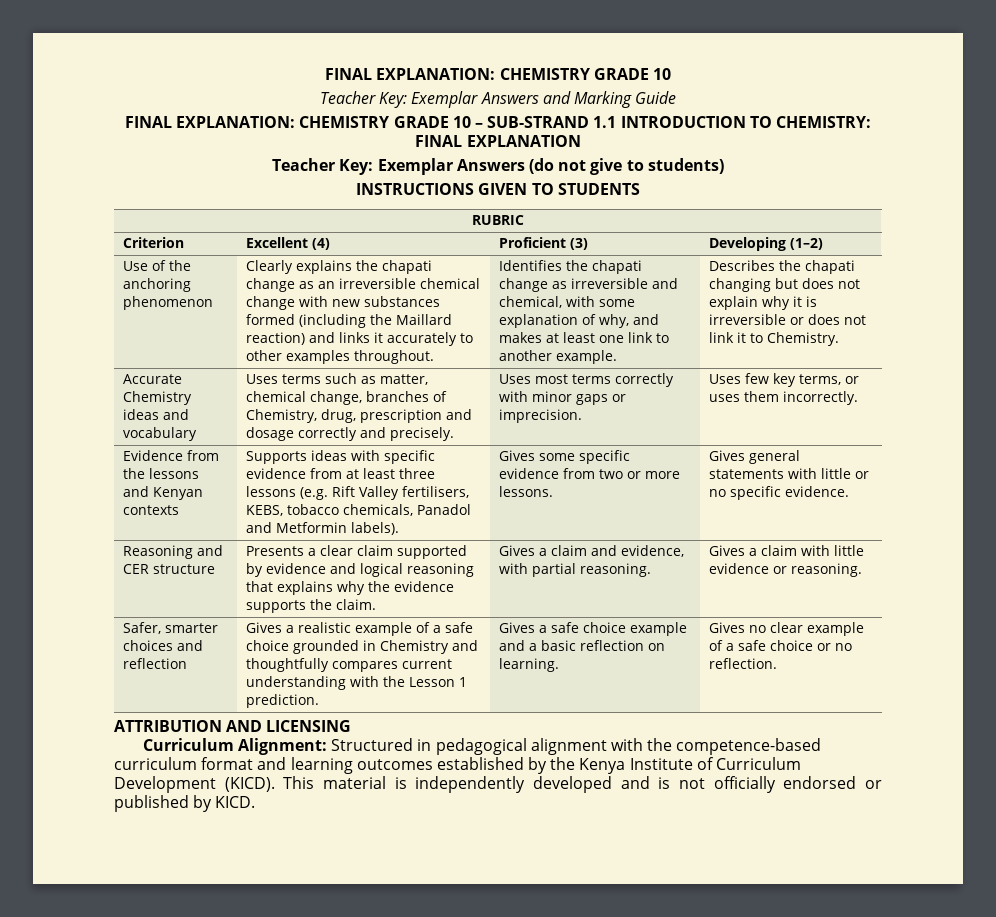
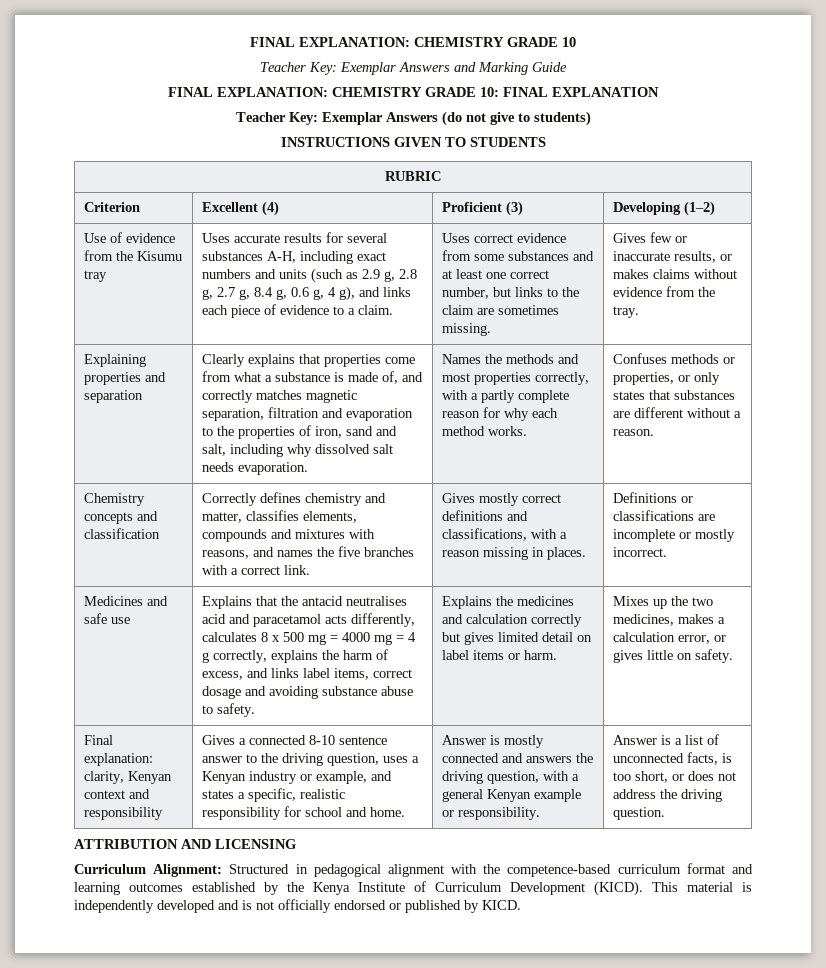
- FINAL EXPLANATION: CHEMISTRY GRADE 10 – SUB-STRAND 1.1 INTRODUCTION TO CHEMISTRY: FINAL EXPLANATION
+ FINAL EXPLANATION: CHEMISTRY GRADE 10: FINAL EXPLANATION
- Use of the anchoring phenomenon | Clearly explains the chapati change as an irreversible chemical change with new substances formed (including the Maillard reaction) and links it accurately to other examples throughout. | Identifies the chapati change as irreversible and chemical, with some explanation of why, and makes at least one link to another example. | Describes the chapati changing but does not explain why it is irreversible or does not link it to Chemistry.
- Accurate Chemistry ideas and vocabulary | Uses terms such as matter, chemical change, branches of Chemistry, drug, prescription and dosage correctly and precisely. | Uses most terms correctly with minor gaps or imprecision. | Uses few key terms, or uses them incorrectly.
- Evidence from the lessons and Kenyan contexts | Supports ideas with specific evidence from at least three lessons (e.g. Rift Valley fertilisers, KEBS, tobacco chemicals, Panadol and Metformin labels). | Gives some specific evidence from two or more lessons. | Gives general statements with little or no specific evidence.
- Reasoning and CER structure | Presents a clear claim supported by evidence and logical reasoning that explains why the evidence supports the claim. | Gives a claim and evidence, with partial reasoning. | Gives a claim with little evidence or reasoning.
- Safer, smarter choices and reflection | Gives a realistic example of a safe choice grounded in Chemistry and thoughtfully compares current understanding with the Lesson 1 prediction. | Gives a safe choice example and a basic reflection on learning. | Gives no clear example of a safe choice or no reflection.
+ Use of evidence from the Kisumu tray | Uses accurate results for several substances A-H, including exact numbers and units (such as 2.9 g, 2.8 g, 2.7 g, 8.4 g, 0.6 g, 4 g), and links each piece of evidence to a claim. | Uses correct evidence from some substances and at least one correct number, but links to the claim are sometimes missing. | Gives few or inaccurate results, or makes claims without evidence from the tray.
+ Explaining properties and separation | Clearly explains that properties come from what a substance is made of, and correctly matches magnetic separation, filtration and evaporation to the properties of iron, sand and salt, including why dissolved salt needs evaporation. | Names the methods and most properties correctly, with a partly complete reason for why each method works. | Confuses methods or properties, or only states that substances are different without a reason.
+ Chemistry concepts and classification | Correctly defines chemistry and matter, classifies elements, compounds and mixtures with reasons, and names the five branches with a correct link. | Gives mostly correct definitions and classifications, with a reason missing in places. | Definitions or classifications are incomplete or mostly incorrect.
+ Medicines and safe use | Explains that the antacid neutralises acid and paracetamol acts differently, calculates 8 x 500 mg = 4000 mg = 4 g correctly, explains the harm of excess, and links label items, correct dosage and avoiding substance abuse to safety. | Explains the medicines and calculation correctly but gives limited detail on label items or harm. | Mixes up the two medicines, makes a calculation error, or gives little on safety.
+ Final explanation: clarity, Kenyan context and responsibility | Gives a connected 8-10 sentence answer to the driving question, uses a Kenyan industry or example, and states a specific, realistic responsibility for school and home. | Answer is mostly connected and answers the driving question, with a general Kenyan example or responsibility. | Answer is a list of unconnected facts, is too short, or does not address the driving question.

